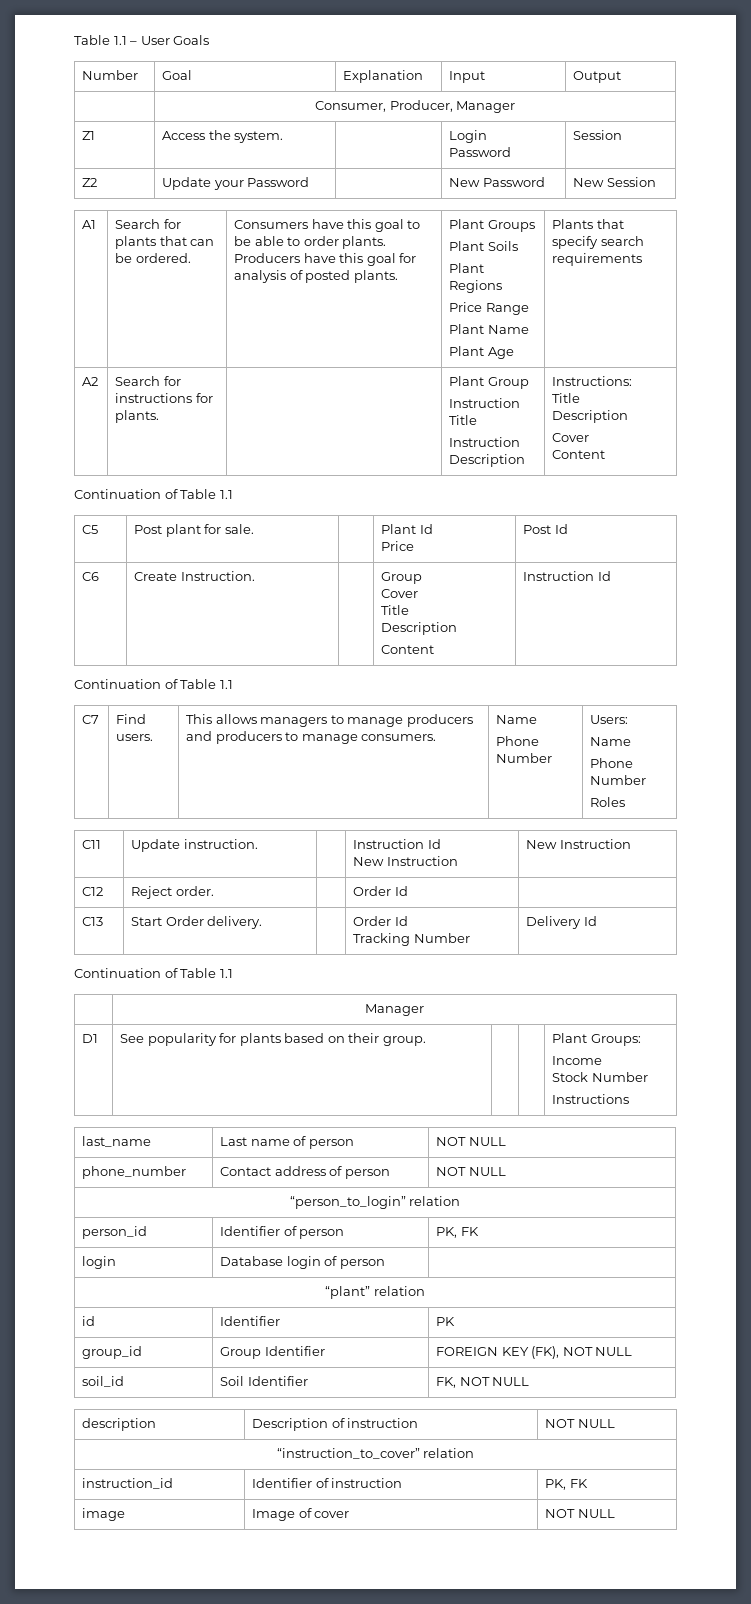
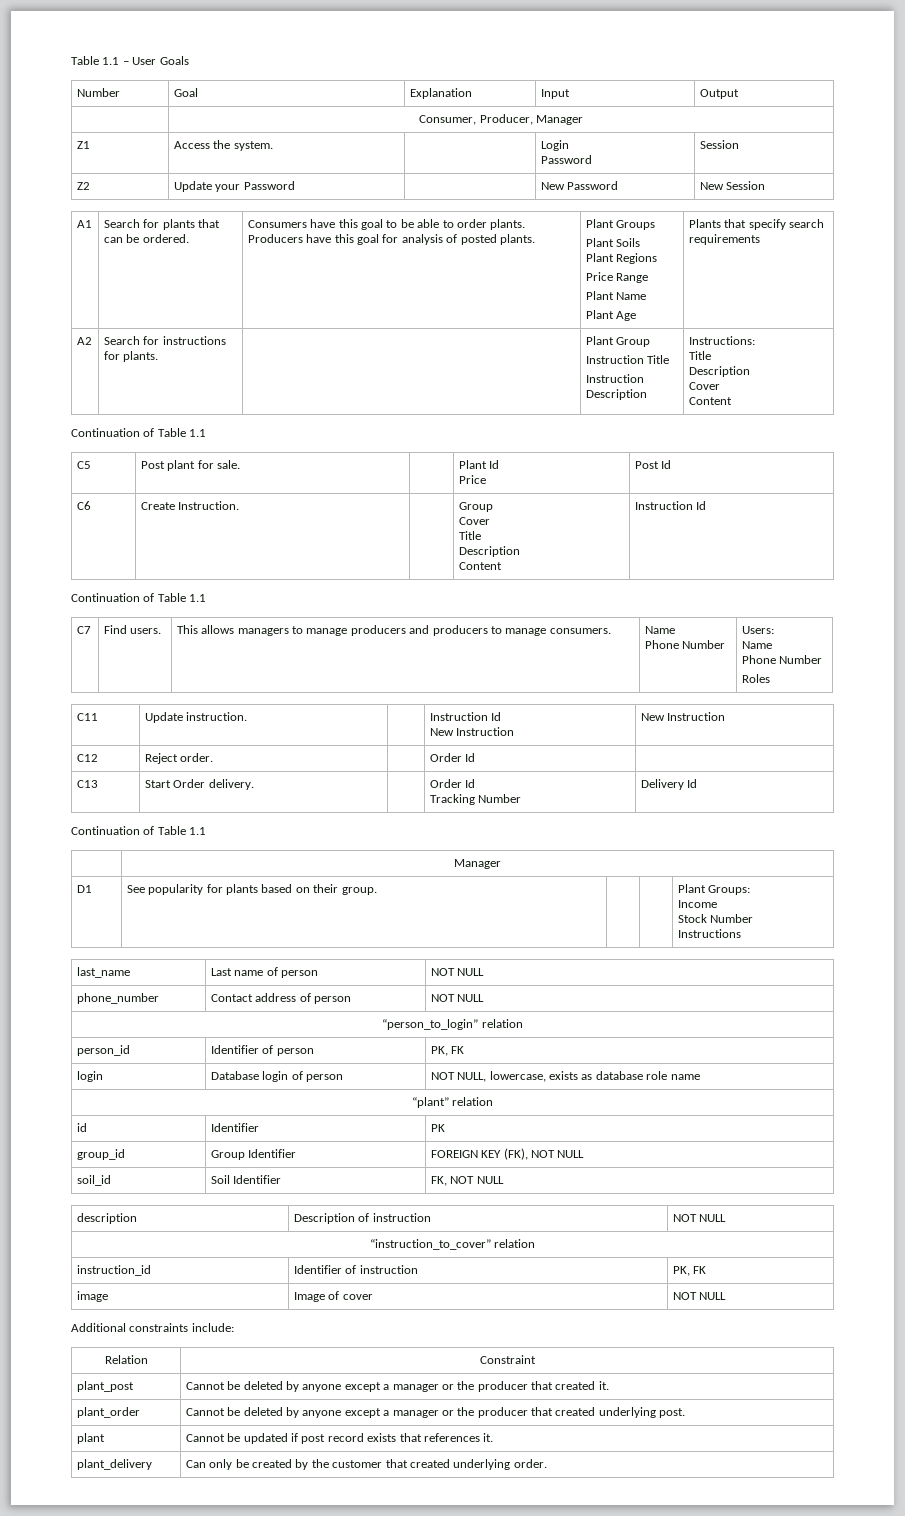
- login | Database login of person |
+ login | Database login of person | NOT NULL, lowercase, exists as database role name
+ Additional constraints include:
+ Relation | Constraint
+ plant_post | Cannot be deleted by anyone except a manager or the producer that created it.
+ plant_order | Cannot be deleted by anyone except a manager or the producer that created underlying post.
+ plant | Cannot be updated if post record exists that references it.
+ plant_delivery | Can only be created by the customer that created underlying order.

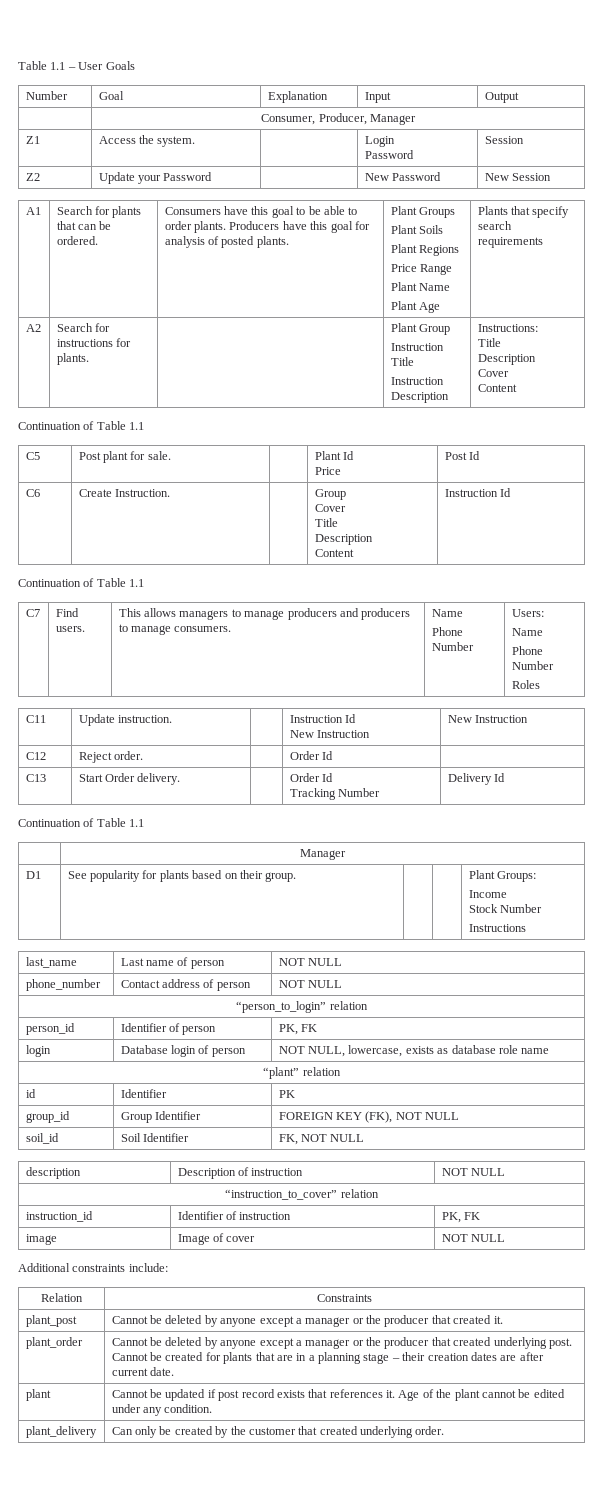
- Relation | Constraint
+ Relation | Constraints
- plant_order | Cannot be deleted by anyone except a manager or the producer that created underlying post.
+ plant_order | Cannot be deleted by anyone except a manager or the producer that created underlying post. Cannot be created for plants that are in a planning stage – their creation dates are after current date.
- plant | Cannot be updated if post record exists that references it.
+ plant | Cannot be updated if post record exists that references it. Age of the plant cannot be edited under any condition.

